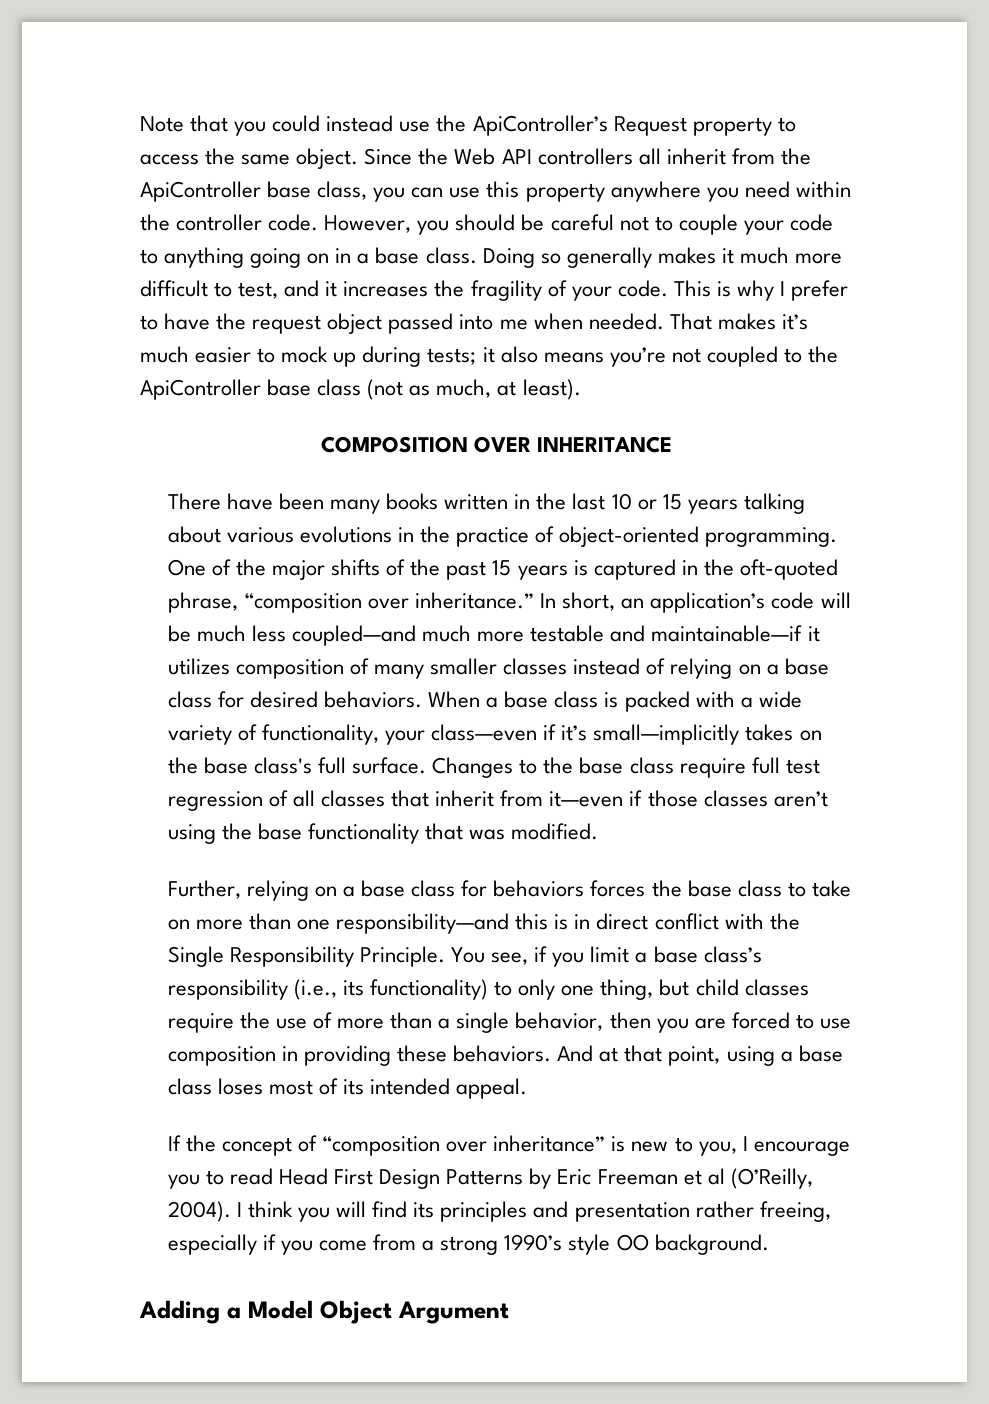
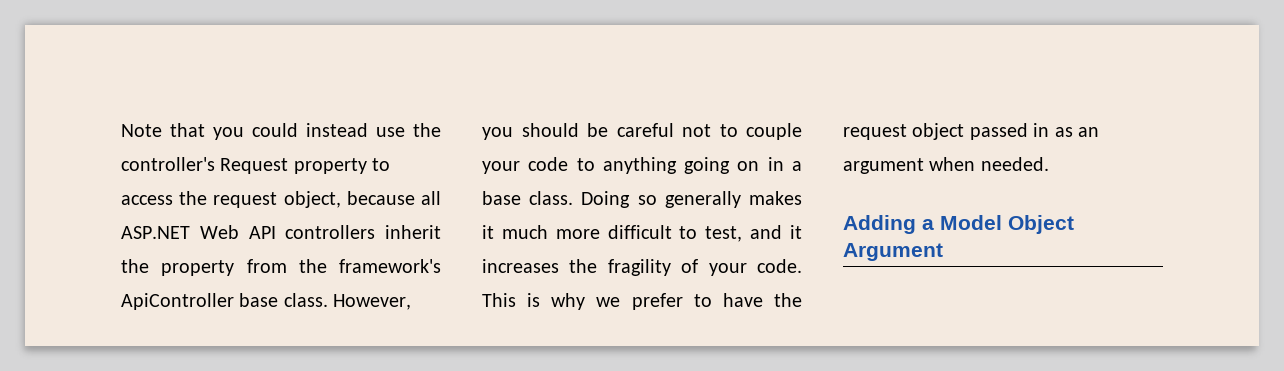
- Note that you could instead use the ApiController’s Request property to access the same object. Since the Web API controllers all inherit from the ApiController base class, you can use this property anywhere you need within the controller code.
+ Note that you could instead use the controller's Request property to access the request object, because all ASP.NET Web API controllers inherit the property from the framework's ApiController base class.
- This is why I prefer to have the request object passed into me when needed. That makes it’s much easier to mock up during tests; it also means you’re not coupled to the ApiController base class (not as much, at least).
- COMPOSITION OVER INHERITANCE
- There have been many books written in the last 10 or 15 years talking about various evolutions in the practice of object-oriented programming. One of the major shifts of the past 15 years is captured in the oft-quoted phrase, “composition over inheritance.” In short, an application’s code will be much less coupled—and much more testable and maintainable—if it utilizes composition of many smaller classes instead of relying on a base class for desired behaviors. When a base class is packed with a wide variety of functionality, your class—even if it’s small—implicitly takes on the base class's full surface. Changes to the base class require full test regression of all classes that inherit from it—even if those classes aren’t using the base functionality that was modified.
- Further, relying on a base class for behaviors forces the base class to take on more than one responsibility—and this is in direct conflict with the Single Responsibility Principle. You see, if you limit a base class’s responsibility (i.e., its functionality) to only one thing, but child classes require the use of more than a single behavior, then you are forced to use composition in providing these behaviors. And at that point, using a base class loses most of its intended appeal.
- If the concept of “composition over inheritance” is new to you, I encourage you to read Head First Design Patterns by Eric Freeman et al (O’Reilly, 2004). I think you will find its principles and presentation rather freeing, especially if you come from a strong 1990’s style OO background.
+ This is why we prefer to have the request object passed in as an argument when needed.

